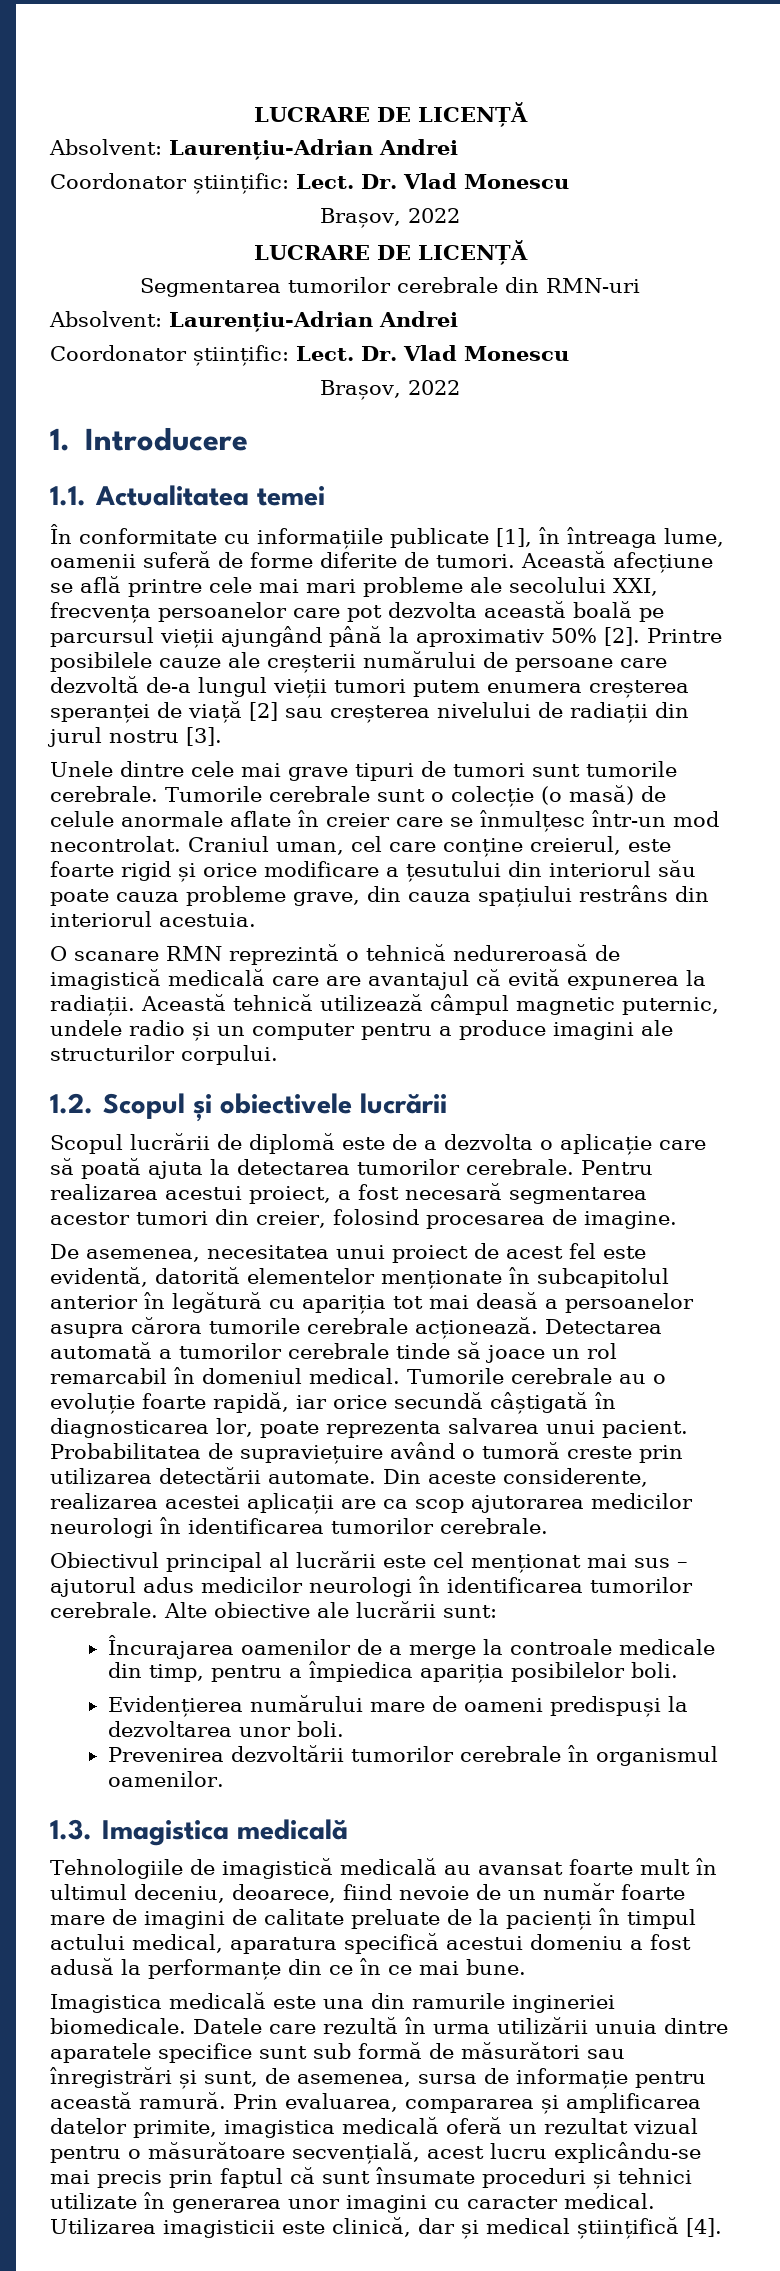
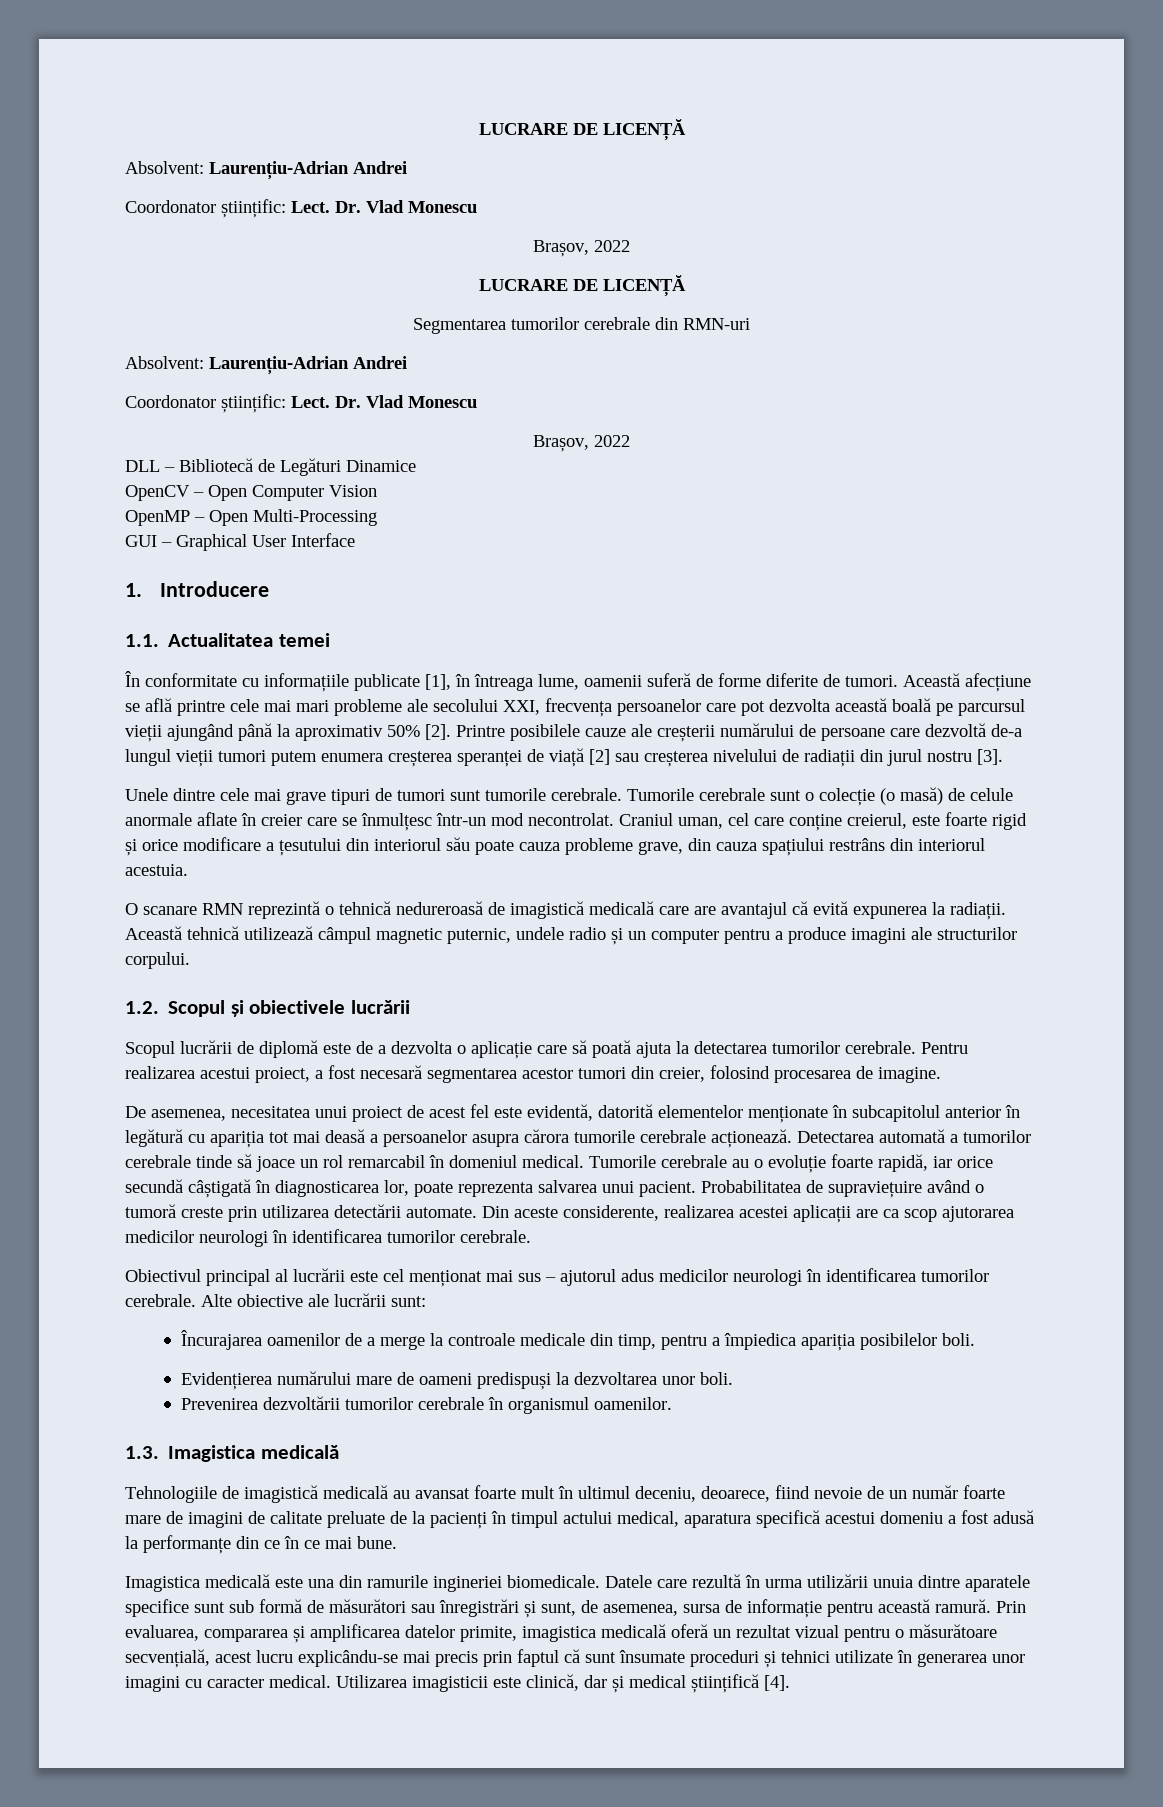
+ DLL – Bibliotecă de Legături Dinamice
+ OpenCV – Open Computer Vision
+ OpenMP – Open Multi-Processing
+ GUI – Graphical User Interface

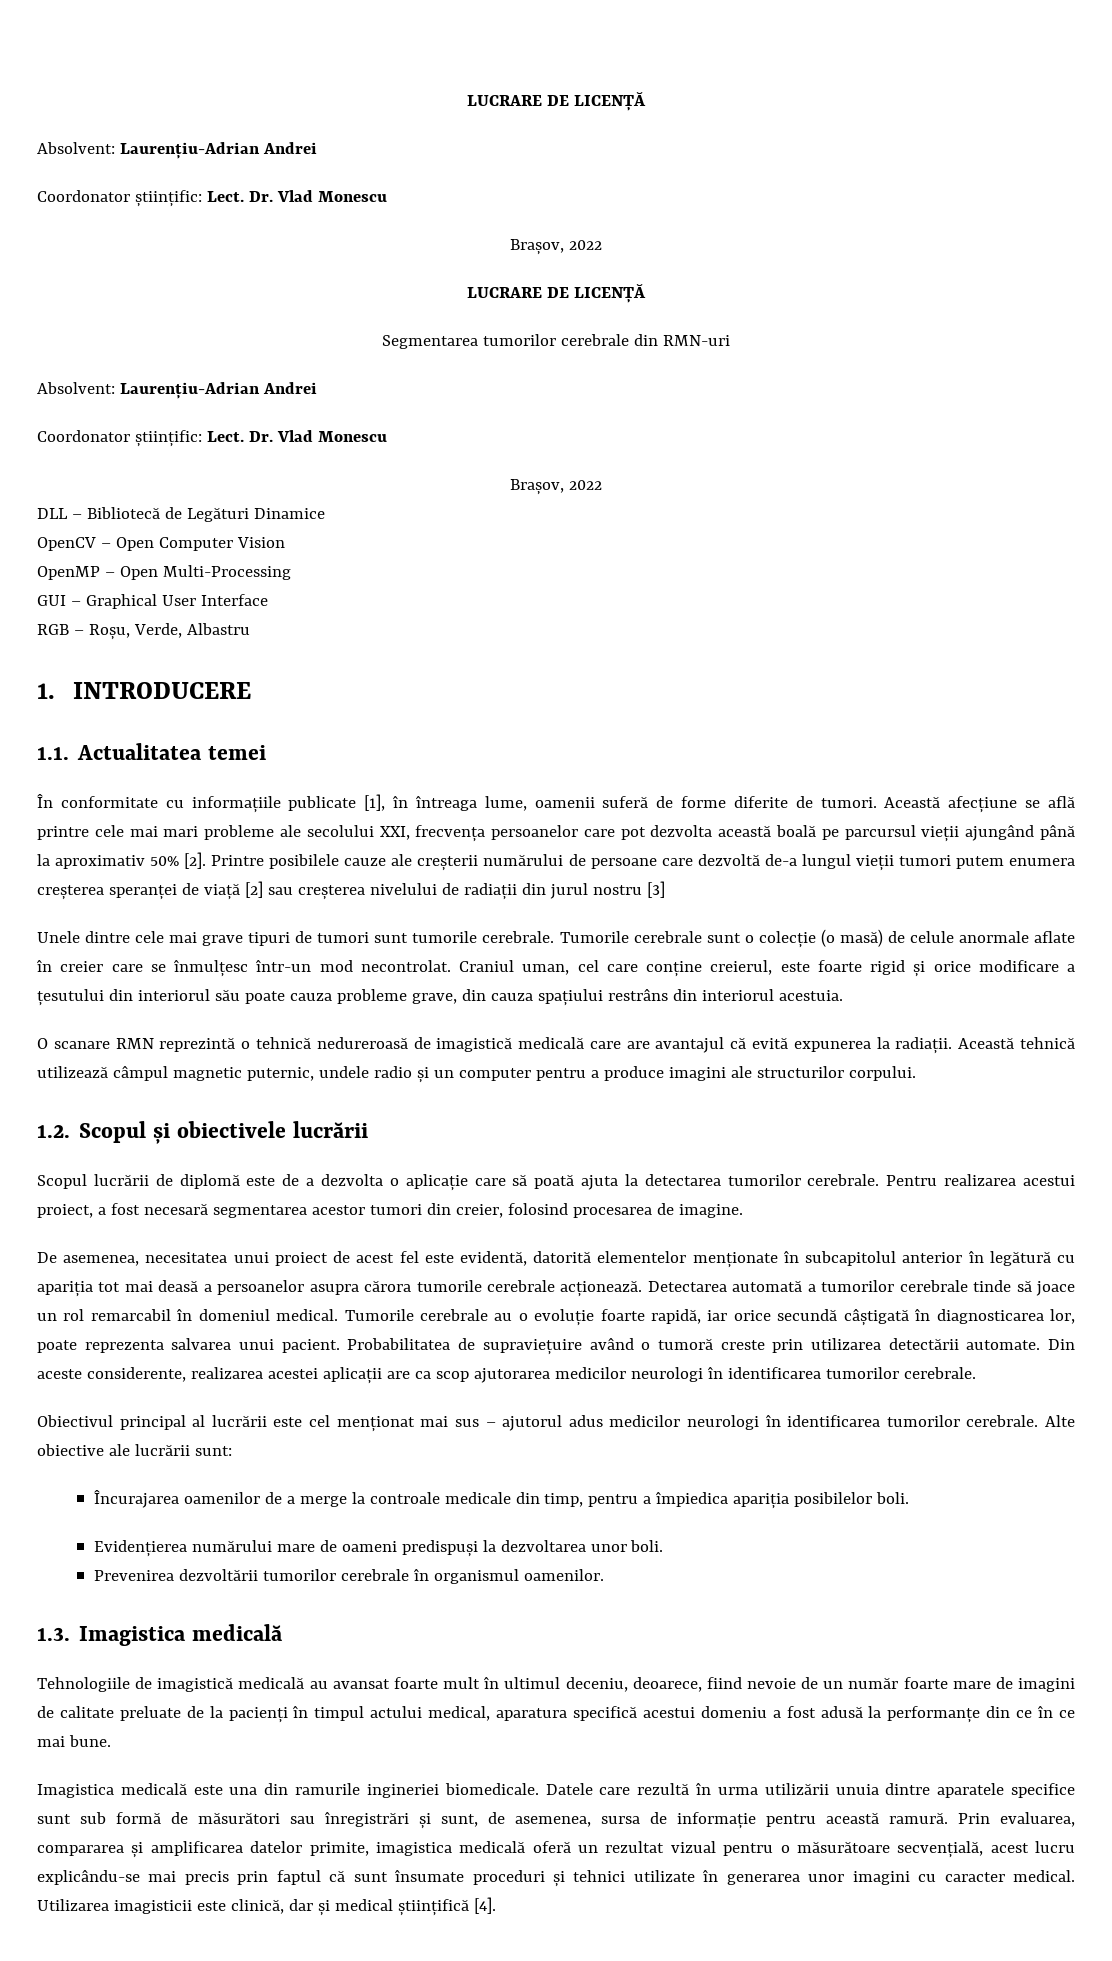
+ RGB – Roșu, Verde, Albastru
- 1. Introducere
+ 1. INTRODUCERE
- Printre posibilele cauze ale creșterii numărului de persoane care dezvoltă de-a lungul vieții tumori putem enumera creșterea speranței de viață [2] sau creșterea nivelului de radiații din jurul nostru [3].
+ Printre posibilele cauze ale creșterii numărului de persoane care dezvoltă de-a lungul vieții tumori putem enumera creșterea speranței de viață [2] sau creșterea nivelului de radiații din jurul nostru [3]

